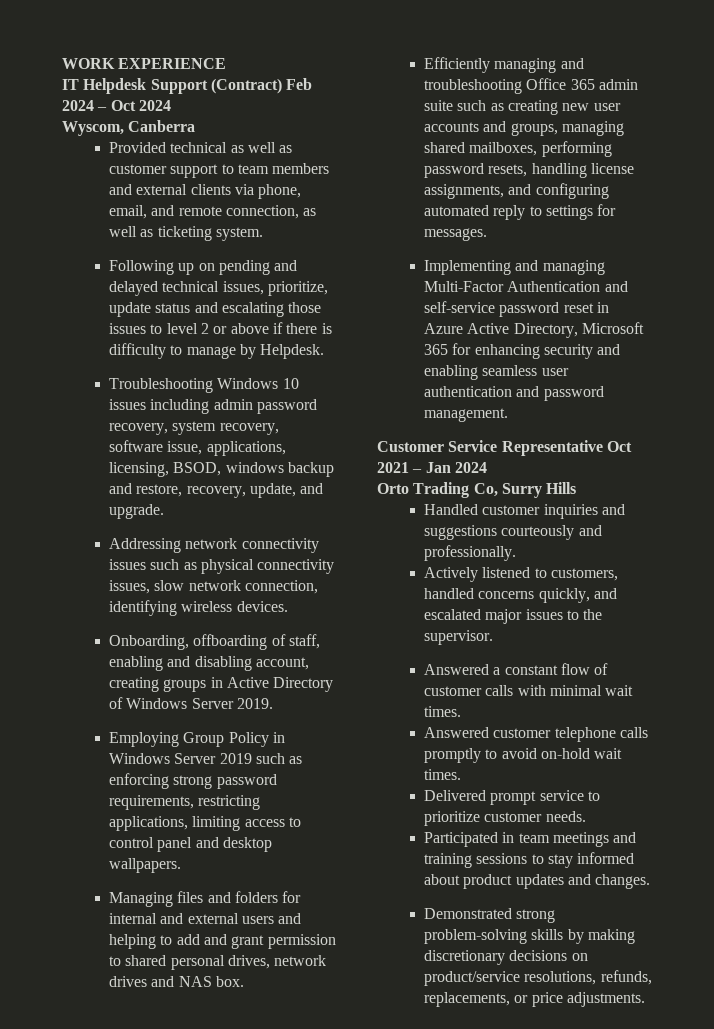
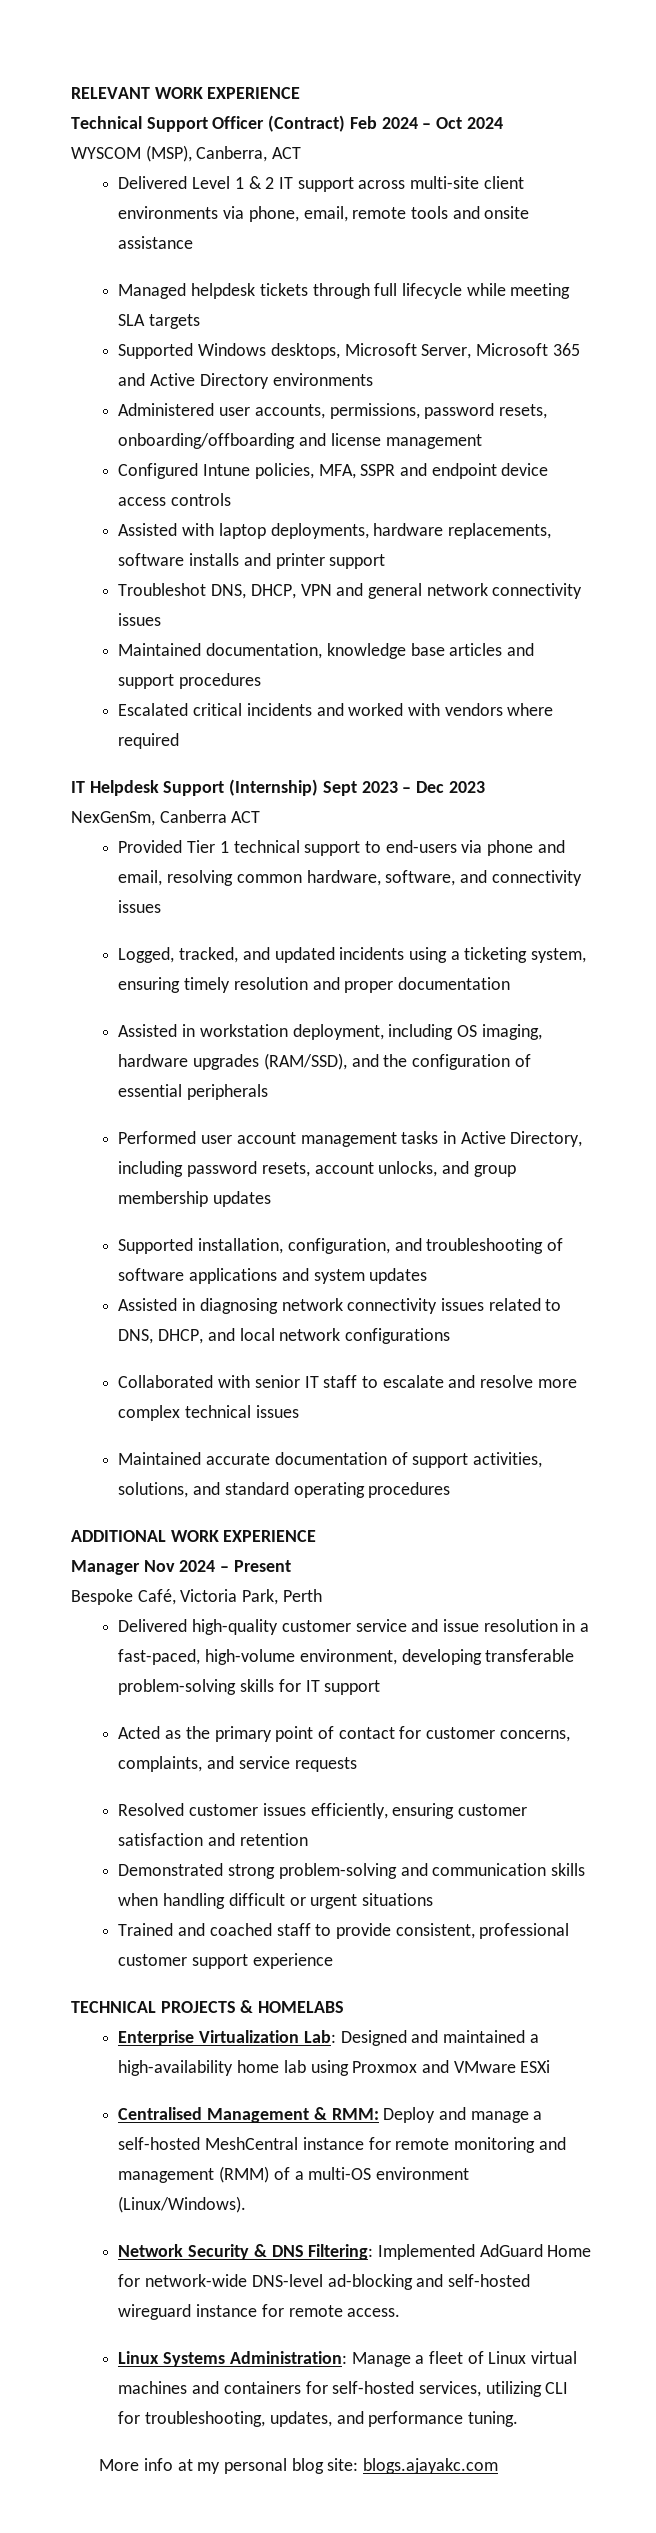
- WORK EXPERIENCE
- IT Helpdesk Support (Contract) Feb 2024 – Oct 2024
+ RELEVANT WORK EXPERIENCE
+ Technical Support Officer (Contract) Feb 2024 – Oct 2024
- Wyscom, Canberra
- Provided technical as well as customer support to team members and external clients via phone, email, and remote connection, as well as ticketing system.
- Following up on pending and delayed technical issues, prioritize, update status and escalating those issues to level 2 or above if there is difficulty to manage by Helpdesk.
- Troubleshooting Windows 10 issues including admin password recovery, system recovery, software issue, applications, licensing, BSOD, windows backup and restore, recovery, update, and upgrade.
- Addressing network connectivity issues such as physical connectivity issues, slow network connection, identifying wireless devices.
- Onboarding, offboarding of staff, enabling and disabling account, creating groups in Active Directory of Windows Server 2019.
- Employing Group Policy in Windows Server 2019 such as enforcing strong password requirements, restricting applications, limiting access to control panel and desktop wallpapers.
- Managing files and folders for internal and external users and helping to add and grant permission to shared personal drives, network drives and NAS box.
- Efficiently managing and troubleshooting Office 365 admin suite such as creating new user accounts and groups, managing shared mailboxes, performing password resets, handling license assignments, and configuring automated reply to settings for messages.
- Implementing and managing Multi-Factor Authentication and self-service password reset in Azure Active Directory, Microsoft 365 for enhancing security and enabling seamless user authentication and password management.
- Customer Service Representative Oct 2021 – Jan 2024
- Orto Trading Co, Surry Hills
- Handled customer inquiries and suggestions courteously and professionally.
- Actively listened to customers, handled concerns quickly, and escalated major issues to the supervisor.
- Answered a constant flow of customer calls with minimal wait times.
- Answered customer telephone calls promptly to avoid on-hold wait times.
- Delivered prompt service to prioritize customer needs.
- Participated in team meetings and training sessions to stay informed about product updates and changes.
- Demonstrated strong problem-solving skills by making discretionary decisions on product/service resolutions, refunds, replacements, or price adjustments.
+ WYSCOM (MSP), Canberra, ACT
+ Delivered Level 1 & 2 IT support across multi-site client environments via phone, email, remote tools and onsite assistance
+ Managed helpdesk tickets through full lifecycle while meeting SLA targets
+ Supported Windows desktops, Microsoft Server, Microsoft 365 and Active Directory environments
+ Administered user accounts, permissions, password resets, onboarding/offboarding and license management
+ Configured Intune policies, MFA, SSPR and endpoint device access controls
+ Assisted with laptop deployments, hardware replacements, software installs and printer support
+ Troubleshot DNS, DHCP, VPN and general network connectivity issues
+ Maintained documentation, knowledge base articles and support procedures
+ Escalated critical incidents and worked with vendors where required
+ IT Helpdesk Support (Internship) Sept 2023 – Dec 2023
+ NexGenSm, Canberra ACT
+ Provided Tier 1 technical support to end-users via phone and email, resolving common hardware, software, and connectivity issues
+ Logged, tracked, and updated incidents using a ticketing system, ensuring timely resolution and proper documentation
+ Assisted in workstation deployment, including OS imaging, hardware upgrades (RAM/SSD), and the configuration of essential peripherals
+ Performed user account management tasks in Active Directory, including password resets, account unlocks, and group membership updates
+ Supported installation, configuration, and troubleshooting of software applications and system updates
+ Assisted in diagnosing network connectivity issues related to DNS, DHCP, and local network configurations
+ Collaborated with senior IT staff to escalate and resolve more complex technical issues
+ Maintained accurate documentation of support activities, solutions, and standard operating procedures
+ ADDITIONAL WORK EXPERIENCE
+ Manager Nov 2024 – Present
+ Bespoke Café, Victoria Park, Perth
+ Delivered high-quality customer service and issue resolution in a fast-paced, high-volume environment, developing transferable problem-solving skills for IT support
+ Acted as the primary point of contact for customer concerns, complaints, and service requests
+ Resolved customer issues efficiently, ensuring customer satisfaction and retention
+ Demonstrated strong problem-solving and communication skills when handling difficult or urgent situations
+ Trained and coached staff to provide consistent, professional customer support experience
+ TECHNICAL PROJECTS & HOMELABS
+ Enterprise Virtualization Lab: Designed and maintained a high-availability home lab using Proxmox and VMware ESXi
+ Centralised Management & RMM: Deploy and manage a self-hosted MeshCentral instance for remote monitoring and management (RMM) of a multi-OS environment (Linux/Windows).
+ Network Security & DNS Filtering: Implemented AdGuard Home for network-wide DNS-level ad-blocking and self-hosted wireguard instance for remote access.
+ Linux Systems Administration: Manage a fleet of Linux virtual machines and containers for self-hosted services, utilizing CLI for troubleshooting, updates, and performance tuning.
+ More info at my personal blog site: blogs.ajayakc.com

